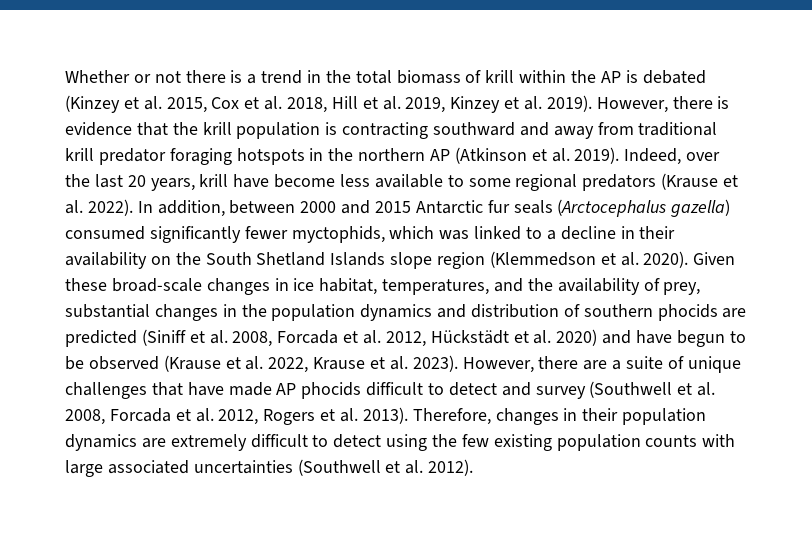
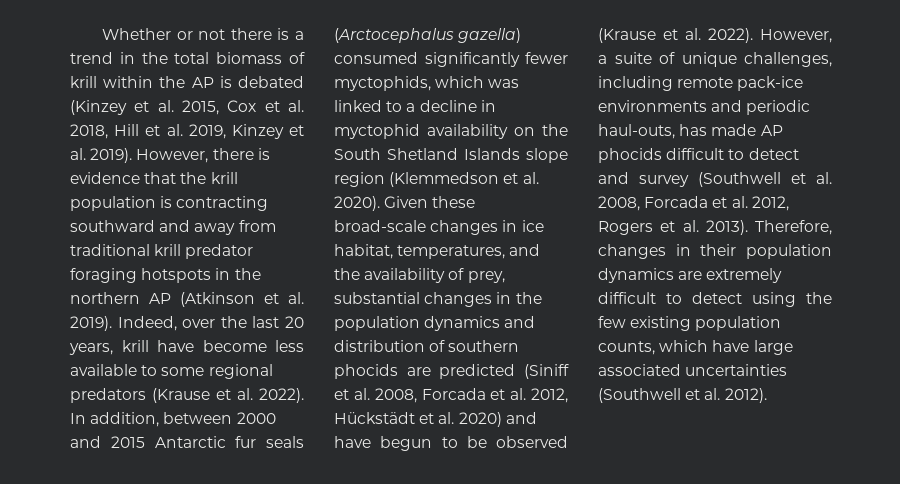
- In addition, between 2000 and 2015 Antarctic fur seals (Arctocephalus gazella) consumed significantly fewer myctophids, which was linked to a decline in their availability on the South Shetland Islands slope region (Klemmedson et al. 2020).
+ In addition, between 2000 and 2015 Antarctic fur seals (Arctocephalus gazella) consumed significantly fewer myctophids, which was linked to a decline in myctophid availability on the South Shetland Islands slope region (Klemmedson et al. 2020).
- Given these broad-scale changes in ice habitat, temperatures, and the availability of prey, substantial changes in the population dynamics and distribution of southern phocids are predicted (Siniff et al. 2008, Forcada et al. 2012, Hückstädt et al. 2020) and have begun to be observed (Krause et al. 2022, Krause et al. 2023). However, there are a suite of unique challenges that have made AP phocids difficult to detect and survey (Southwell et al. 2008, Forcada et al. 2012, Rogers et al. 2013).
+ Given these broad-scale changes in ice habitat, temperatures, and the availability of prey, substantial changes in the population dynamics and distribution of southern phocids are predicted (Siniff et al. 2008, Forcada et al. 2012, Hückstädt et al. 2020) and have begun to be observed (Krause et al. 2022). However, a suite of unique challenges, including remote pack-ice environments and periodic haul-outs, has made AP phocids difficult to detect and survey (Southwell et al. 2008, Forcada et al. 2012, Rogers et al. 2013).
- Therefore, changes in their population dynamics are extremely difficult to detect using the few existing population counts with large associated uncertainties (Southwell et al. 2012).
+ Therefore, changes in their population dynamics are extremely difficult to detect using the few existing population counts, which have large associated uncertainties (Southwell et al. 2012).

